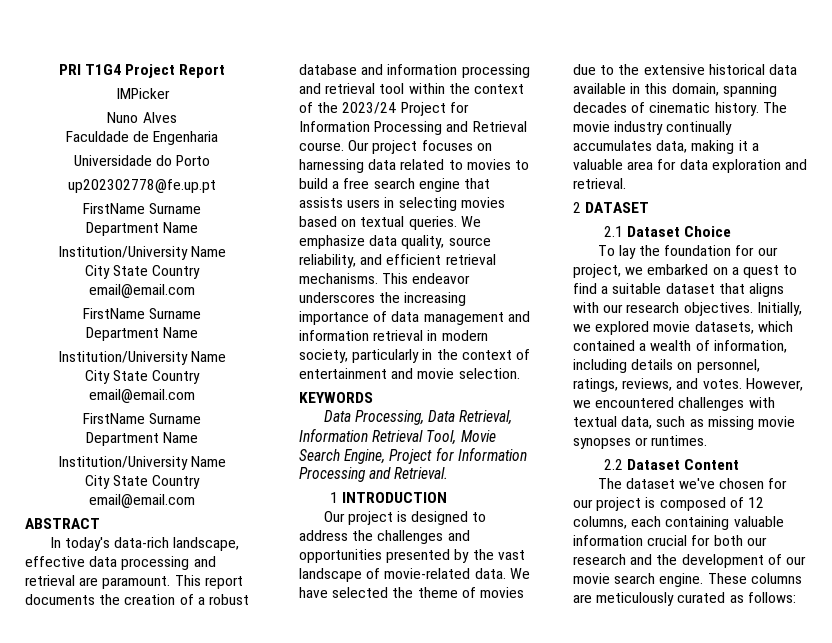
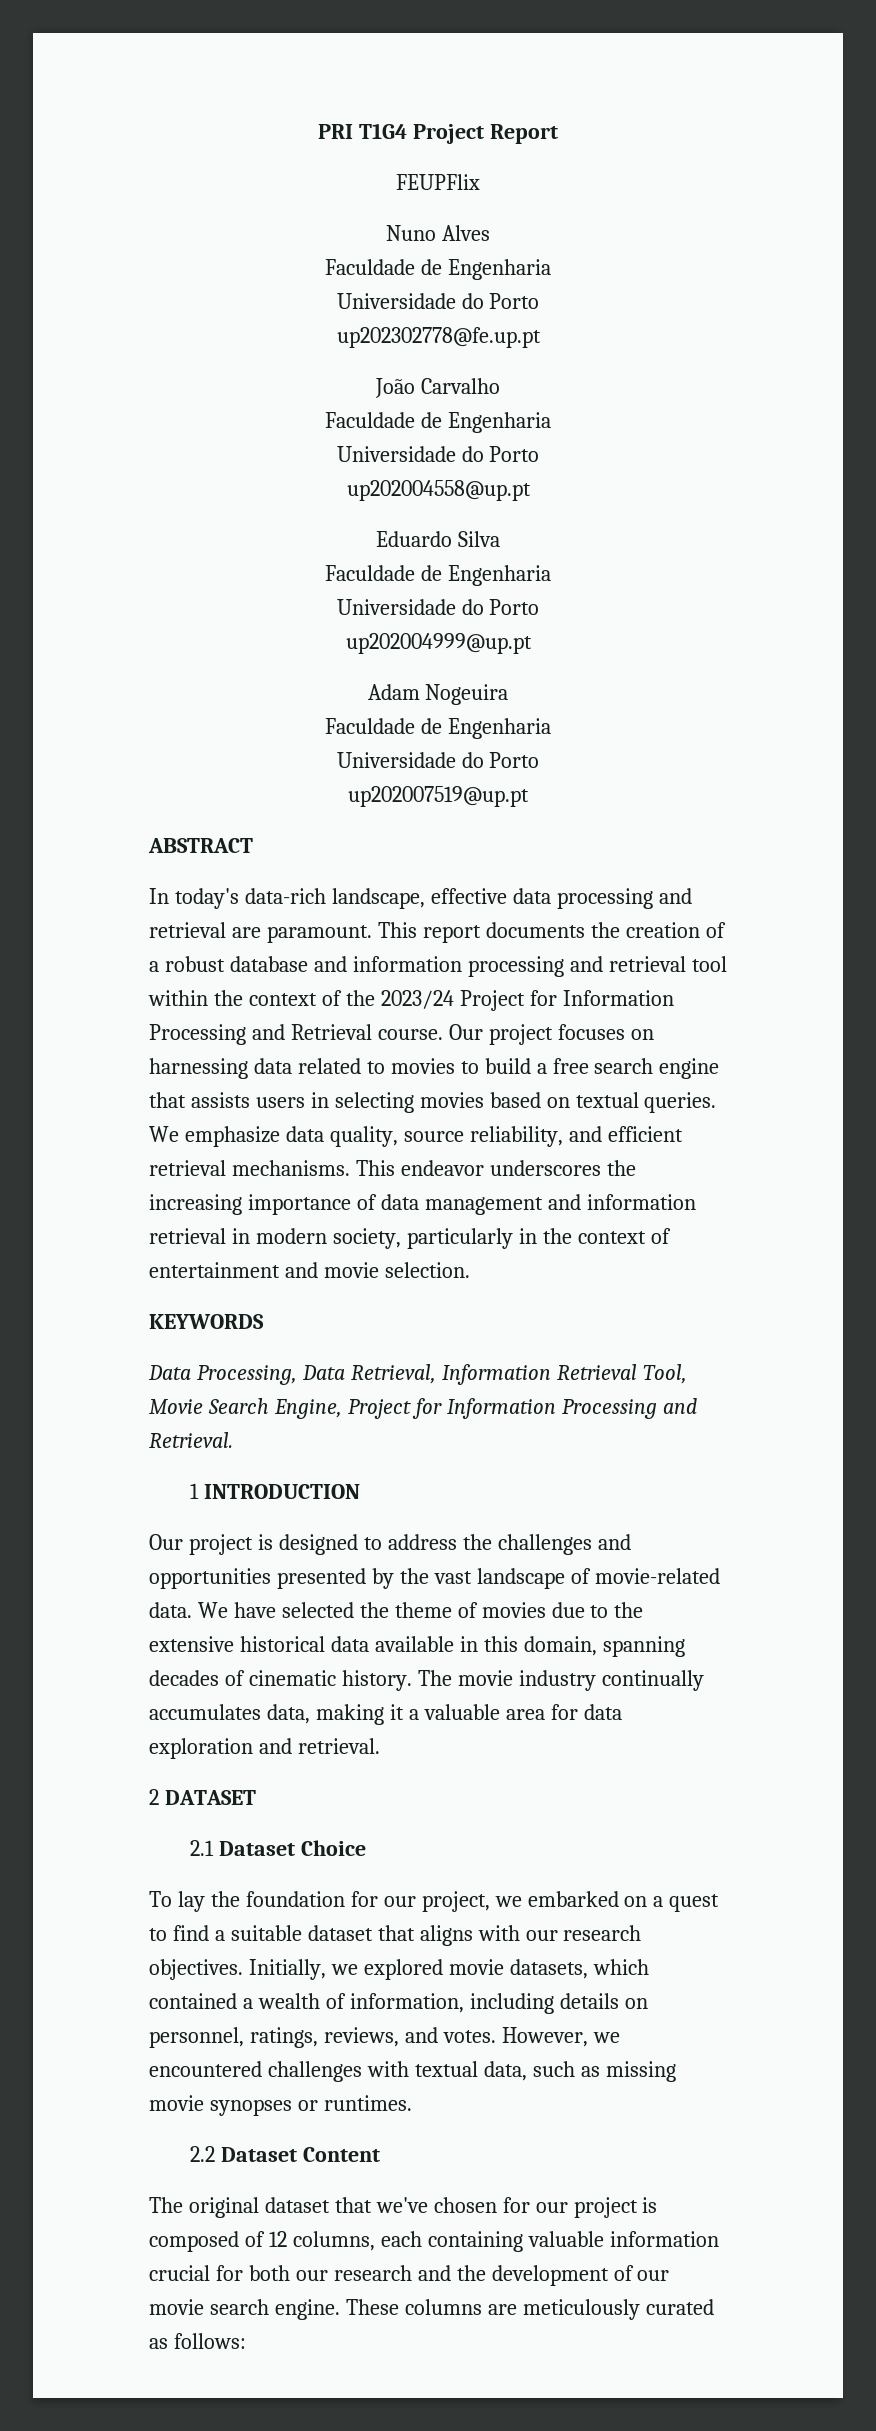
- IMPicker
+ FEUPFlix
  up202302778@fe.up.pt
- FirstName Surname
- Department Name
- Institution/University Name
- City State Country
- email@email.com
- FirstName Surname
- Department Name
- Institution/University Name
- City State Country
- email@email.com
- FirstName Surname
- Department Name
- Institution/University Name
- City State Country
- email@email.com
+ João Carvalho
+ Faculdade de Engenharia
+ Universidade do Porto
+ up202004558@up.pt
+ Eduardo Silva
+ Faculdade de Engenharia
+ Universidade do Porto
+ up202004999@up.pt
+ Adam Nogeuira
+ Faculdade de Engenharia
+ Universidade do Porto
+ up202007519@up.pt
- The dataset we've chosen for our project is composed of 12 columns, each containing valuable information crucial for both our research and the development of our movie search engine.
+ The original dataset that we've chosen for our project is composed of 12 columns, each containing valuable information crucial for both our research and the development of our movie search engine.

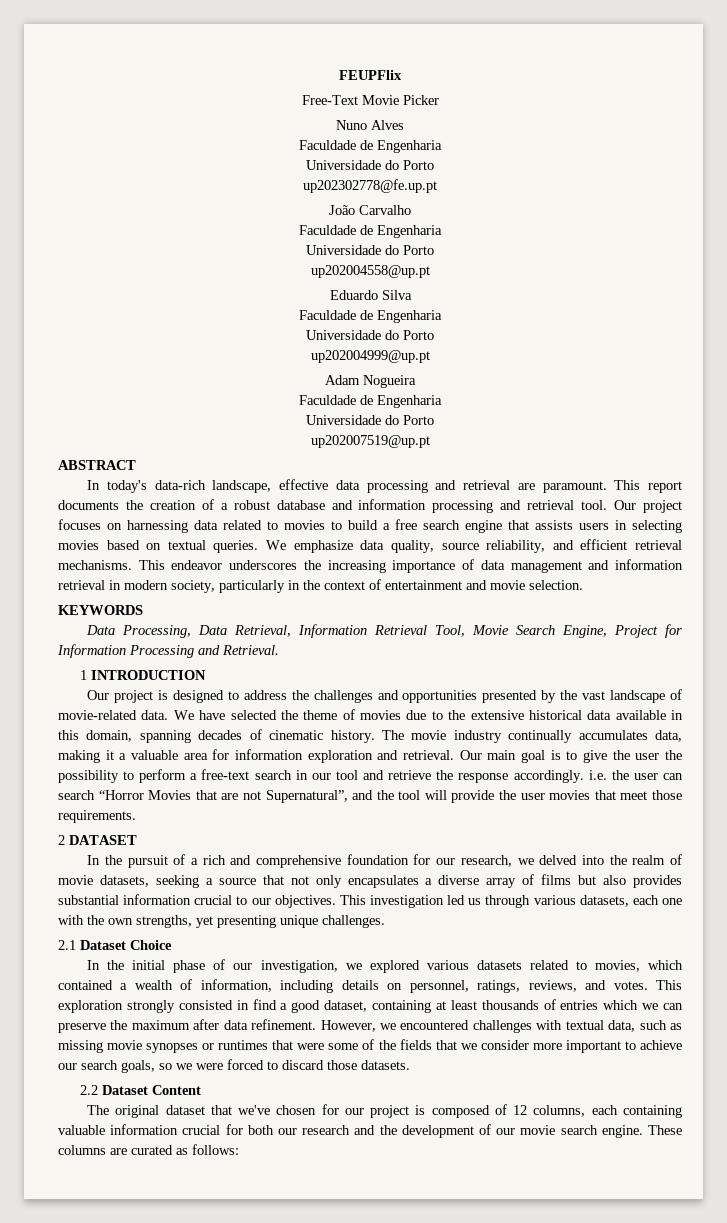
- PRI T1G4 Project Report
  FEUPFlix
+ Free-Text Movie Picker
- Adam Nogeuira
+ Adam Nogueira
- This report documents the creation of a robust database and information processing and retrieval tool within the context of the 2023/24 Project for Information Processing and Retrieval course.
+ This report documents the creation of a robust database and information processing and retrieval tool.
- The movie industry continually accumulates data, making it a valuable area for data exploration and retrieval.
+ The movie industry continually accumulates data, making it a valuable area for information exploration and retrieval. Our main goal is to give the user the possibility to perform a free-text search in our tool and retrieve the response accordingly. i.e. the user can search “Horror Movies that are not Supernatural”, and the tool will provide the user movies that meet those requirements.
  2 DATASET
+ In the pursuit of a rich and comprehensive foundation for our research, we delved into the realm of movie datasets, seeking a source that not only encapsulates a diverse array of films but also provides substantial information crucial to our objectives. This investigation led us through various datasets, each one with the own strengths, yet presenting unique challenges.
  2.1 Dataset Choice
- To lay the foundation for our project, we embarked on a quest to find a suitable dataset that aligns with our research objectives. Initially, we explored movie datasets, which contained a wealth of information, including details on personnel, ratings, reviews, and votes.
+ In the initial phase of our investigation, we explored various datasets related to movies, which contained a wealth of information, including details on personnel, ratings, reviews, and votes.
+ This exploration strongly consisted in find a good dataset, containing at least thousands of entries which we can preserve the maximum after data refinement.
- However, we encountered challenges with textual data, such as missing movie synopses or runtimes.
+ However, we encountered challenges with textual data, such as missing movie synopses or runtimes that were some of the fields that we consider more important to achieve our search goals, so we were forced to discard those datasets.
- These columns are meticulously curated as follows:
+ These columns are curated as follows:

